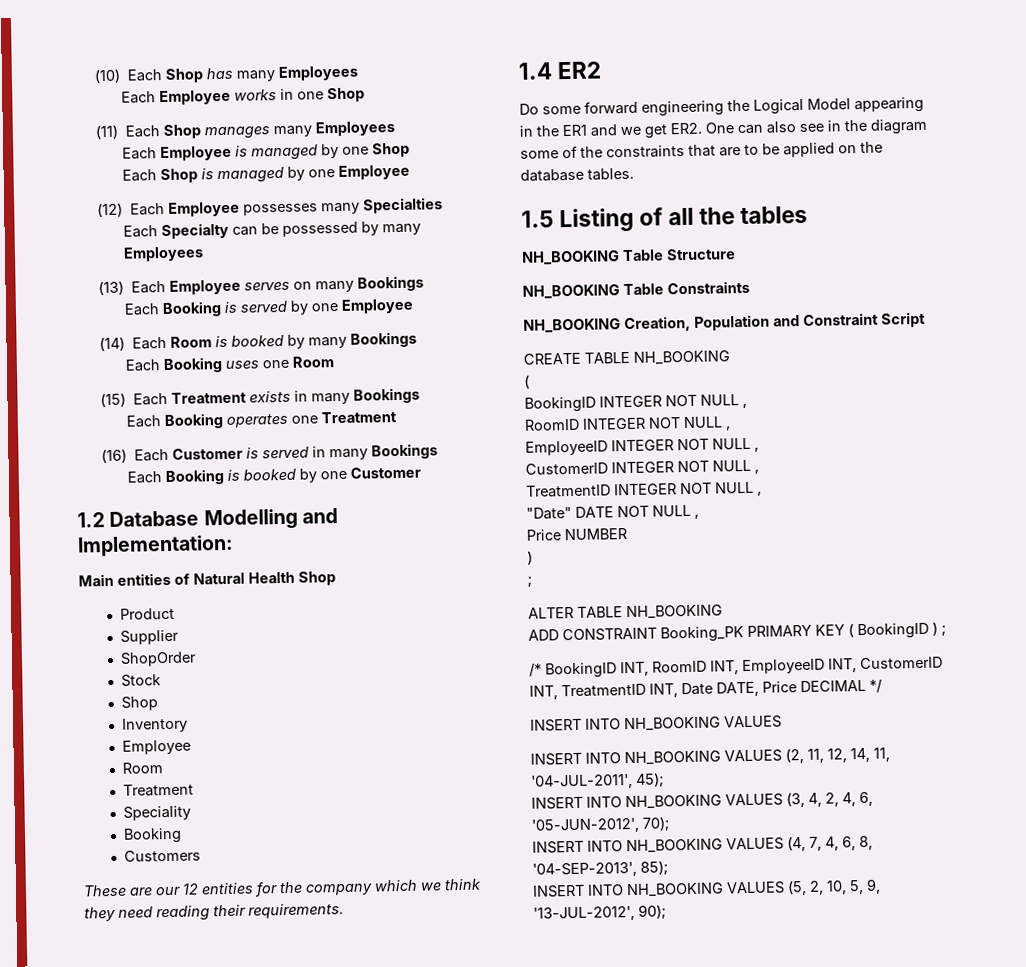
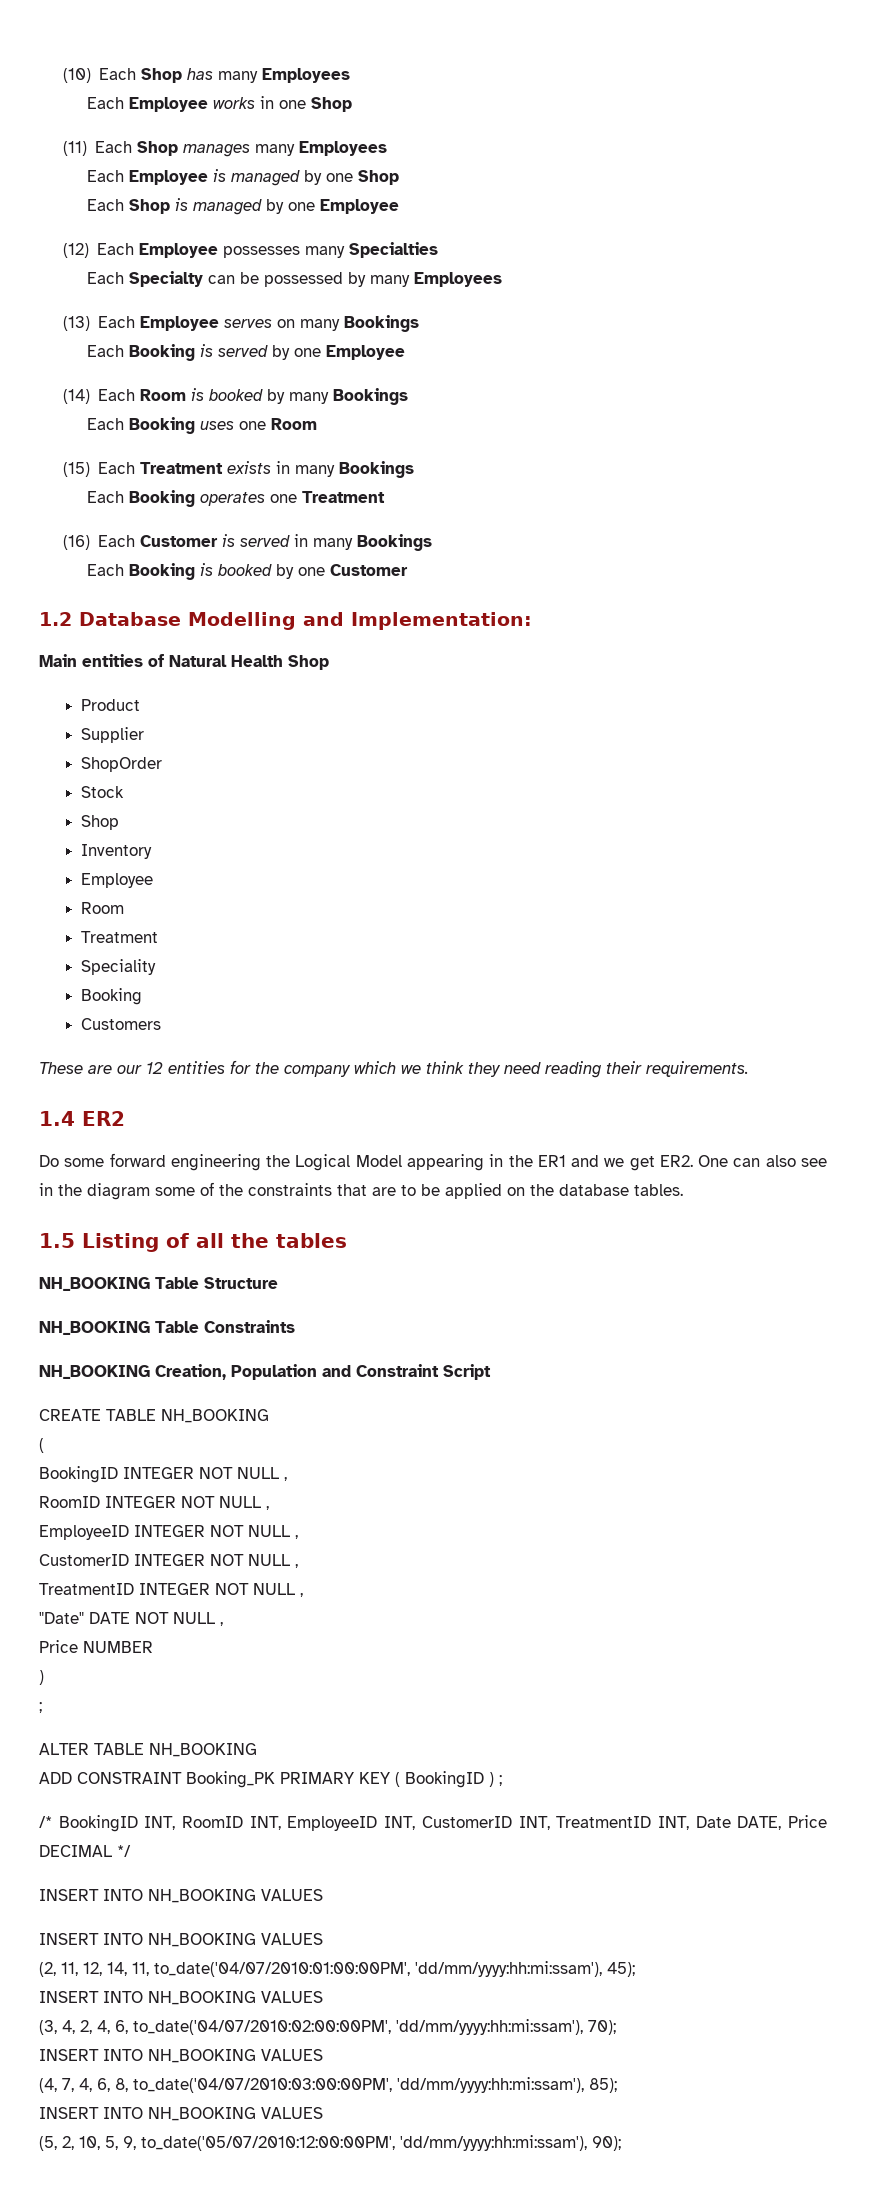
  /* BookingID INT, RoomID INT, EmployeeID INT, CustomerID INT, TreatmentID INT, Date DATE, Price DECIMAL */
  INSERT INTO NH_BOOKING VALUES
- INSERT INTO NH_BOOKING VALUES (2, 11, 12, 14, 11, '04-JUL-2011', 45);
- INSERT INTO NH_BOOKING VALUES (3, 4, 2, 4, 6, '05-JUN-2012', 70);
- INSERT INTO NH_BOOKING VALUES (4, 7, 4, 6, 8, '04-SEP-2013', 85);
- INSERT INTO NH_BOOKING VALUES (5, 2, 10, 5, 9, '13-JUL-2012', 90);
+ INSERT INTO NH_BOOKING VALUES
+ (2, 11, 12, 14, 11, to_date('04/07/2010:01:00:00PM', 'dd/mm/yyyy:hh:mi:ssam'), 45);
+ INSERT INTO NH_BOOKING VALUES
+ (3, 4, 2, 4, 6, to_date('04/07/2010:02:00:00PM', 'dd/mm/yyyy:hh:mi:ssam'), 70);
+ INSERT INTO NH_BOOKING VALUES
+ (4, 7, 4, 6, 8, to_date('04/07/2010:03:00:00PM', 'dd/mm/yyyy:hh:mi:ssam'), 85);
+ INSERT INTO NH_BOOKING VALUES
+ (5, 2, 10, 5, 9, to_date('05/07/2010:12:00:00PM', 'dd/mm/yyyy:hh:mi:ssam'), 90);

